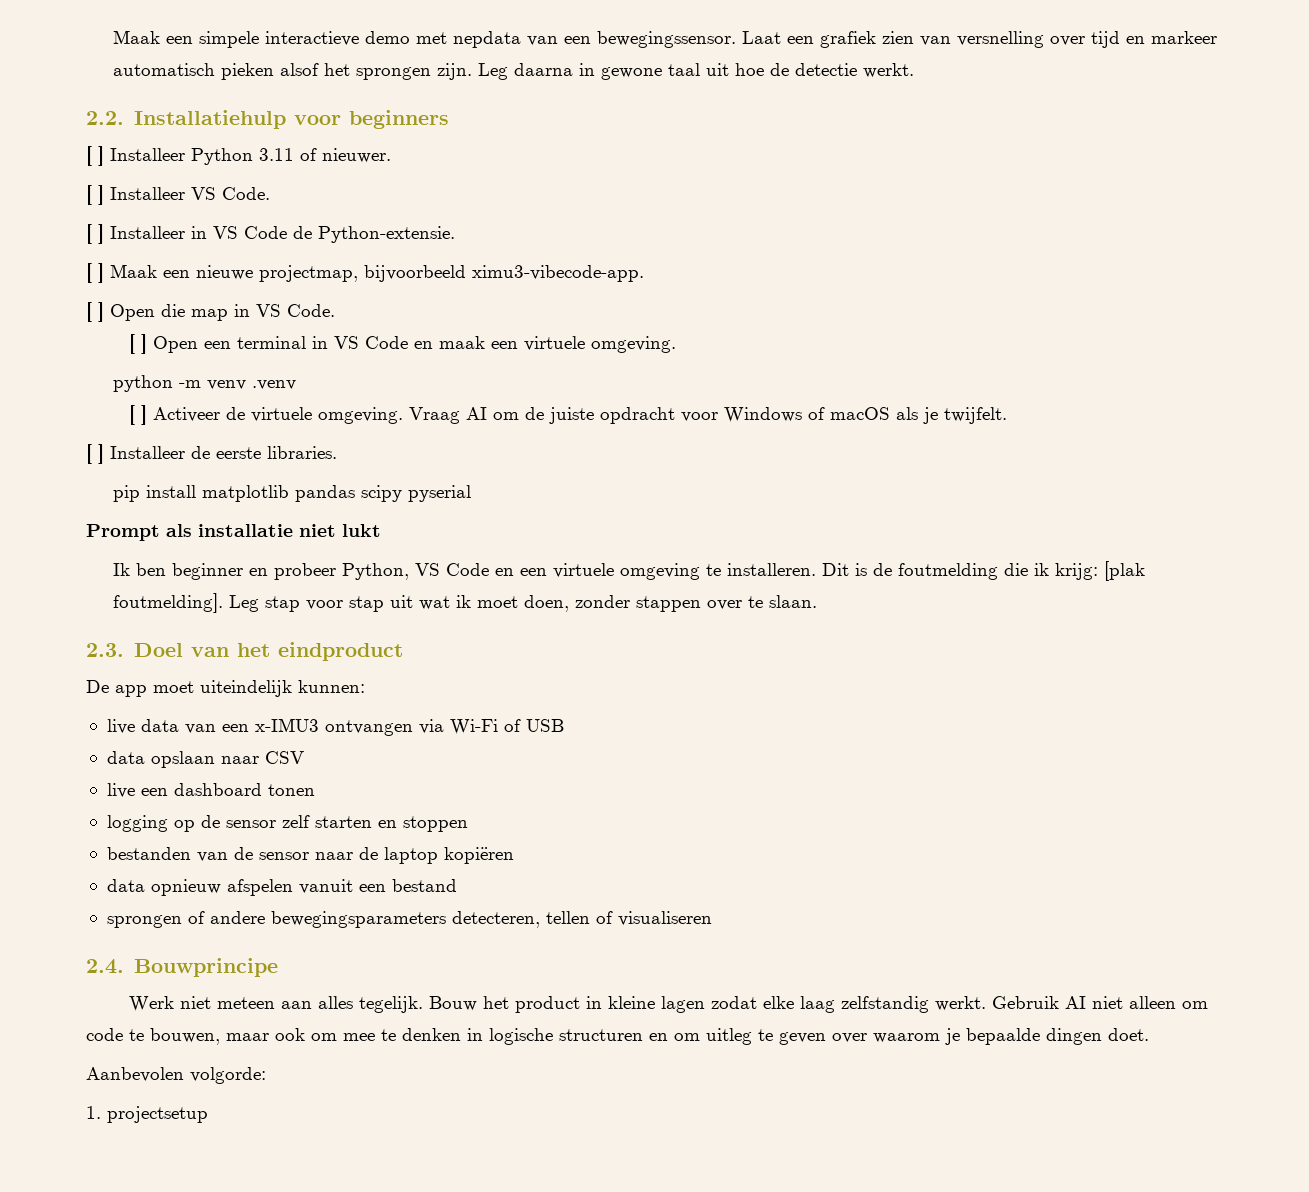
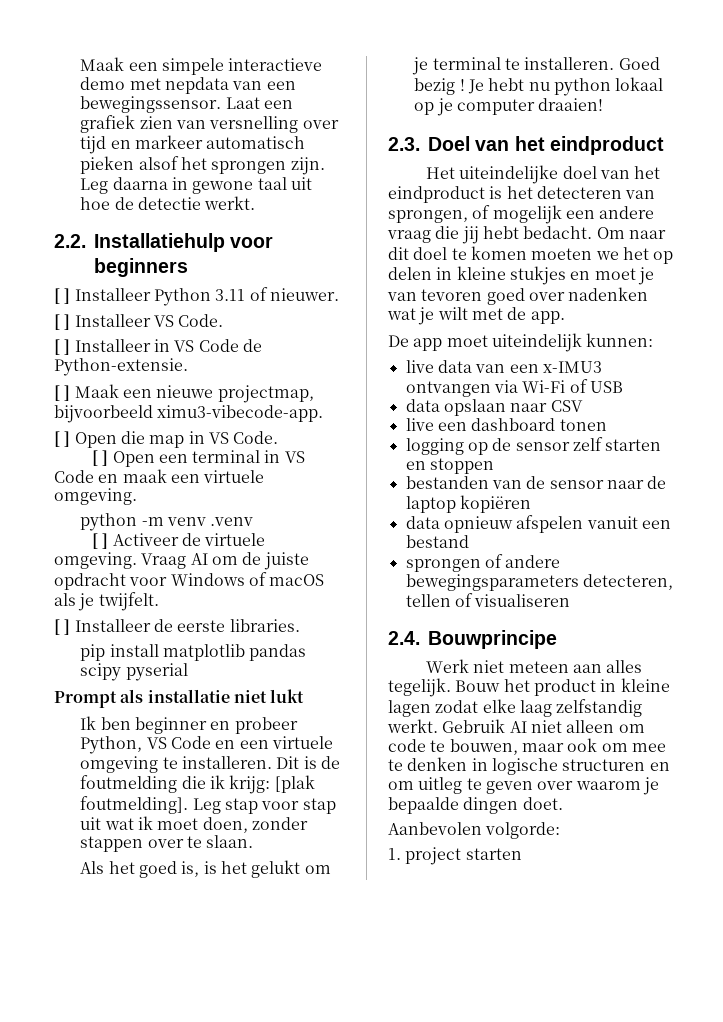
+ Als het goed is, is het gelukt om je terminal te installeren. Goed bezig ! Je hebt nu python lokaal op je computer draaien!
+ Het uiteindelijke doel van het eindproduct is het detecteren van sprongen, of mogelijk een andere vraag die jij hebt bedacht. Om naar dit doel te komen moeten we het op delen in kleine stukjes en moet je van tevoren goed over nadenken wat je wilt met de app.
- 1. projectsetup
+ 1. project starten

